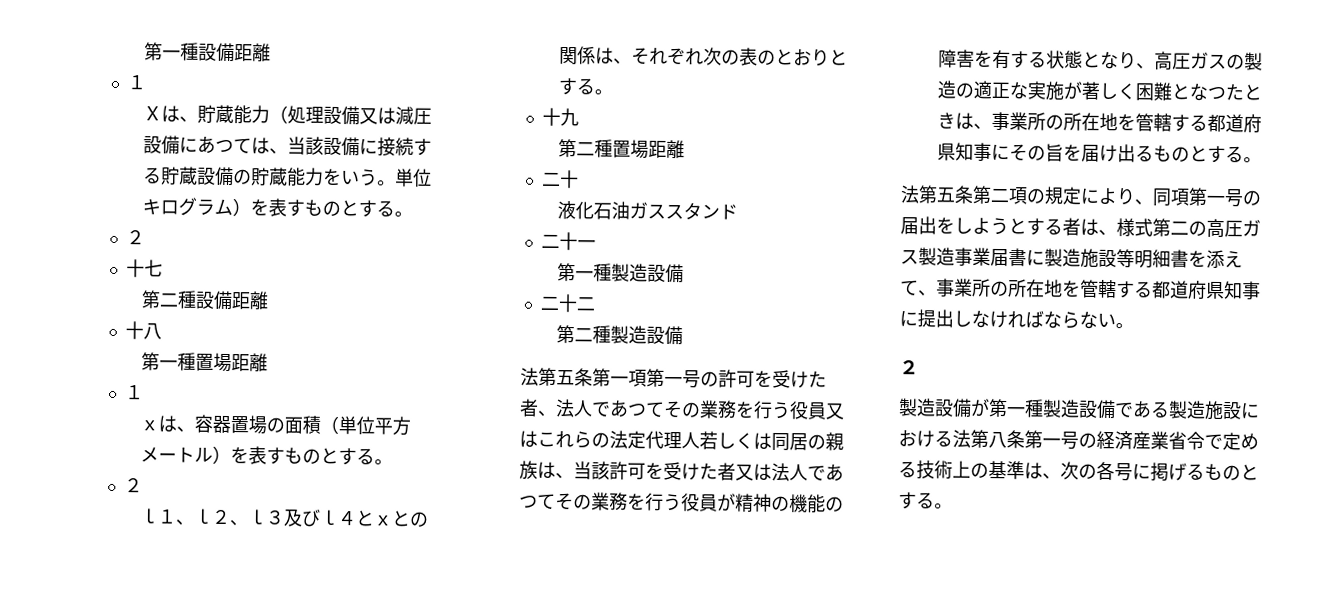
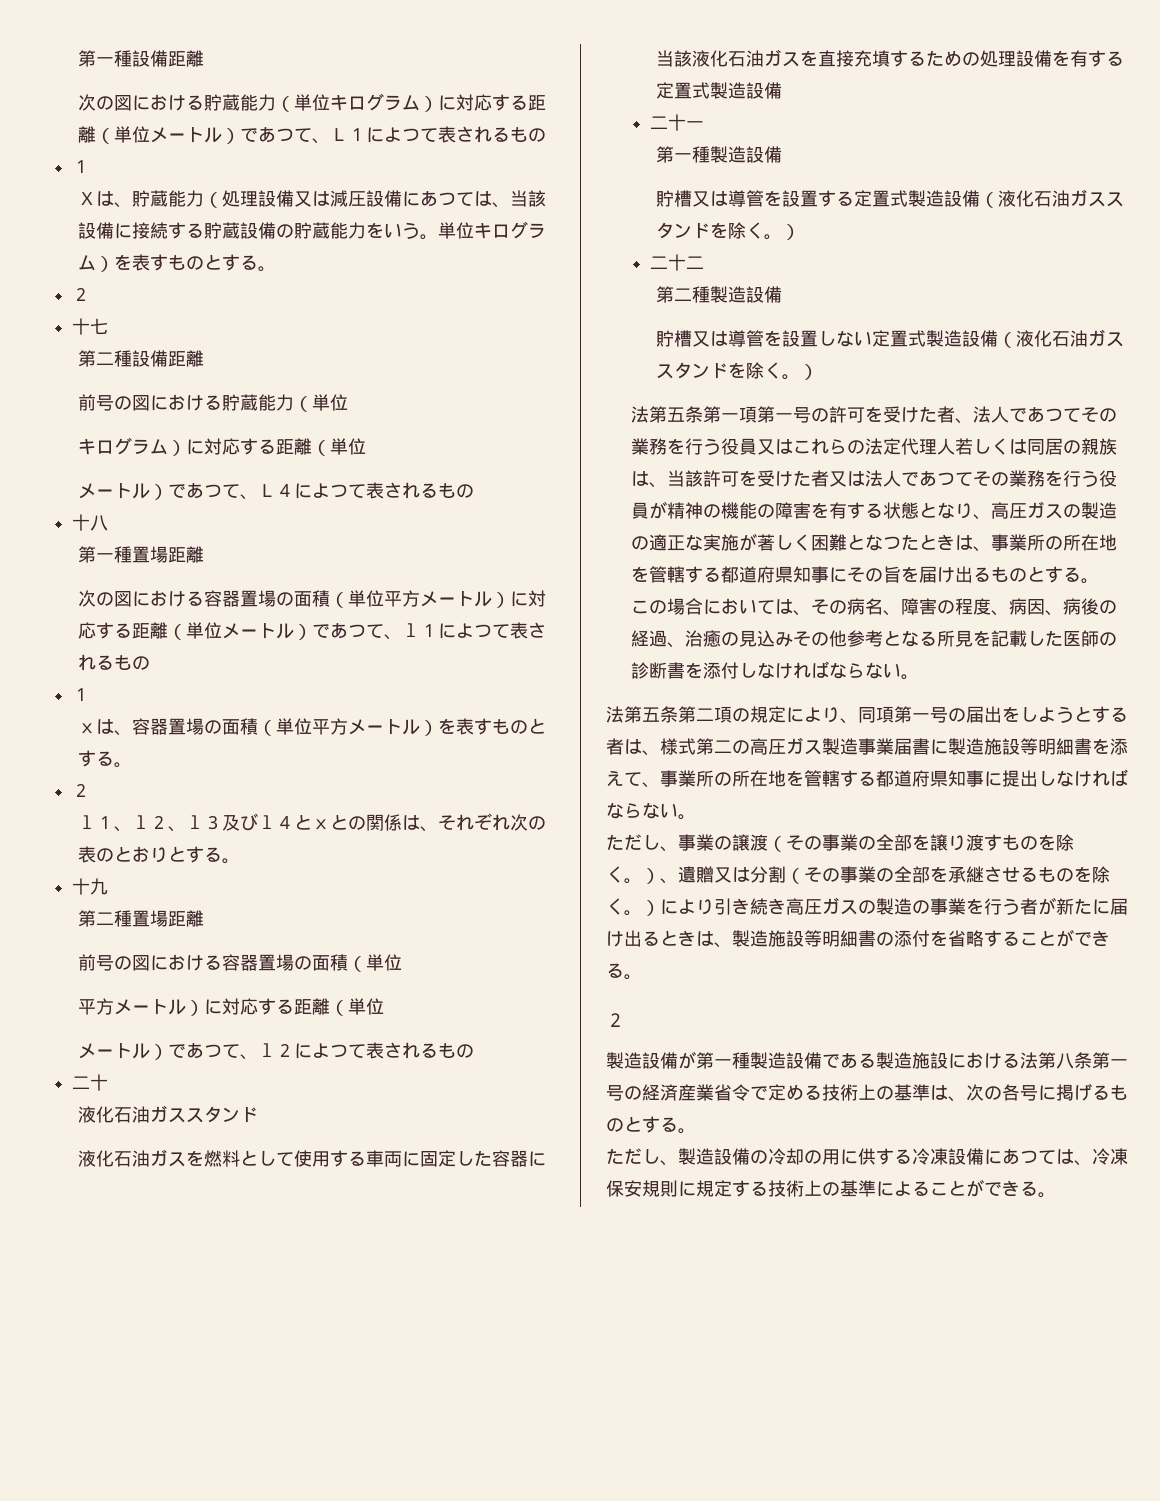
+ 次の図における貯蔵能力（単位キログラム）に対応する距離（単位メートル）であつて、Ｌ１によつて表されるもの
+ 前号の図における貯蔵能力（単位
+ キログラム）に対応する距離（単位
+ メートル）であつて、Ｌ４によつて表されるもの
+ 次の図における容器置場の面積（単位平方メートル）に対応する距離（単位メートル）であつて、ｌ１によつて表されるもの
+ 前号の図における容器置場の面積（単位
+ 平方メートル）に対応する距離（単位
+ メートル）であつて、ｌ２によつて表されるもの
+ 液化石油ガスを燃料として使用する車両に固定した容器に当該液化石油ガスを直接充填するための処理設備を有する定置式製造設備
+ 貯槽又は導管を設置する定置式製造設備（液化石油ガススタンドを除く。）
+ 貯槽又は導管を設置しない定置式製造設備（液化石油ガススタンドを除く。）
+ この場合においては、その病名、障害の程度、病因、病後の経過、治癒の見込みその他参考となる所見を記載した医師の診断書を添付しなければならない。
+ ただし、事業の譲渡（その事業の全部を譲り渡すものを除く。）、遺贈又は分割（その事業の全部を承継させるものを除く。）により引き続き高圧ガスの製造の事業を行う者が新たに届け出るときは、製造施設等明細書の添付を省略することができる。
+ ただし、製造設備の冷却の用に供する冷凍設備にあつては、冷凍保安規則に規定する技術上の基準によることができる。

